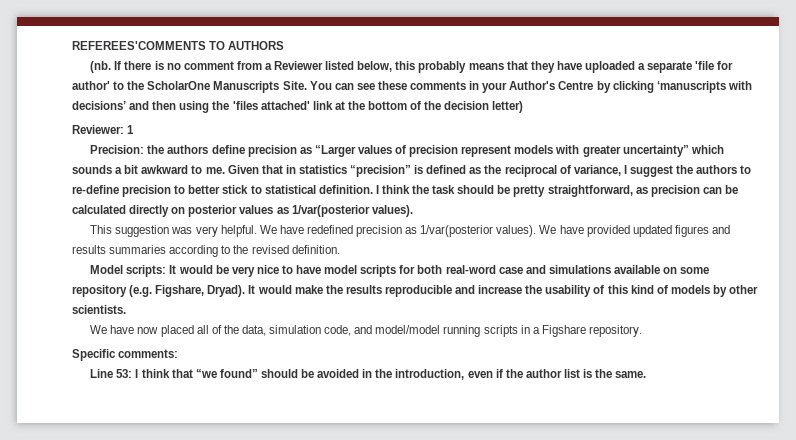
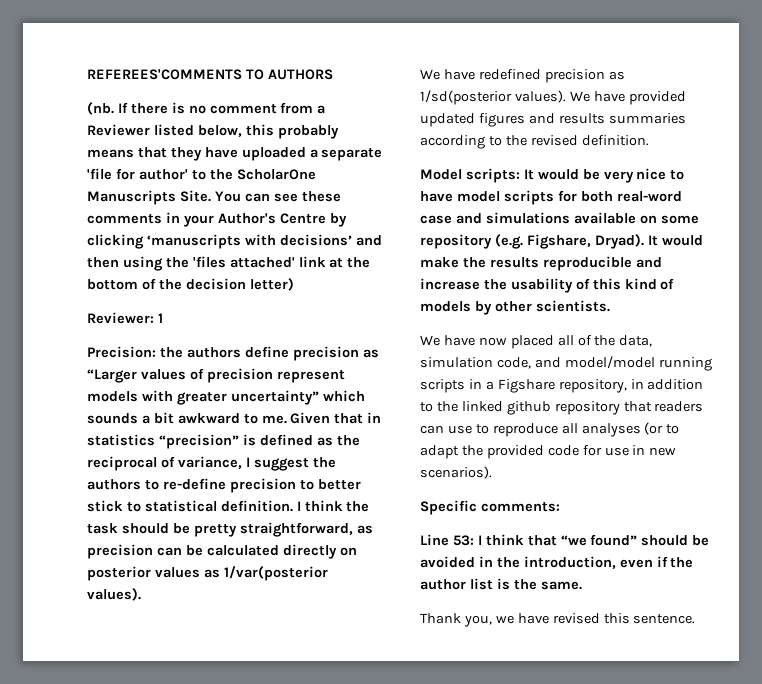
- This suggestion was very helpful. We have redefined precision as 1/var(posterior values).
+ We have redefined precision as 1/sd(posterior values).
- We have now placed all of the data, simulation code, and model/model running scripts in a Figshare repository.
+ We have now placed all of the data, simulation code, and model/model running scripts in a Figshare repository, in addition to the linked github repository that readers can use to reproduce all analyses (or to adapt the provided code for use in new scenarios).
+ Thank you, we have revised this sentence.

